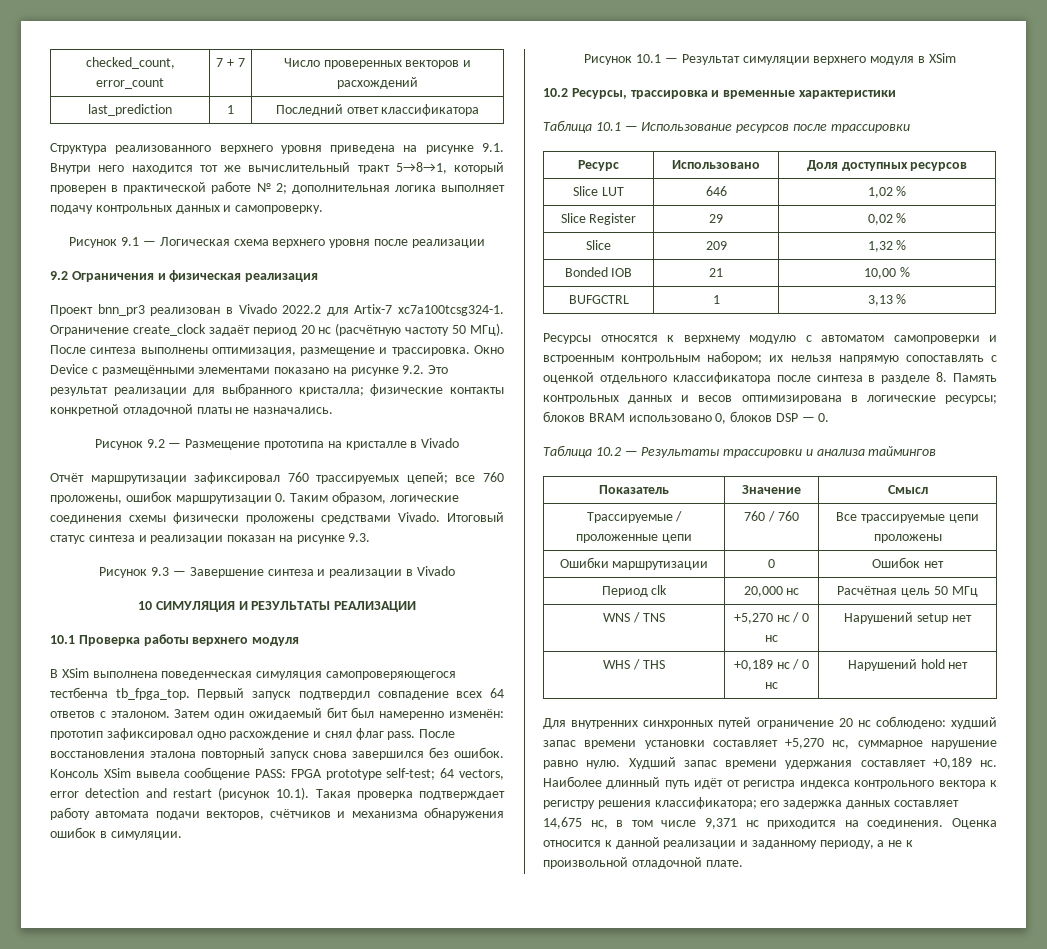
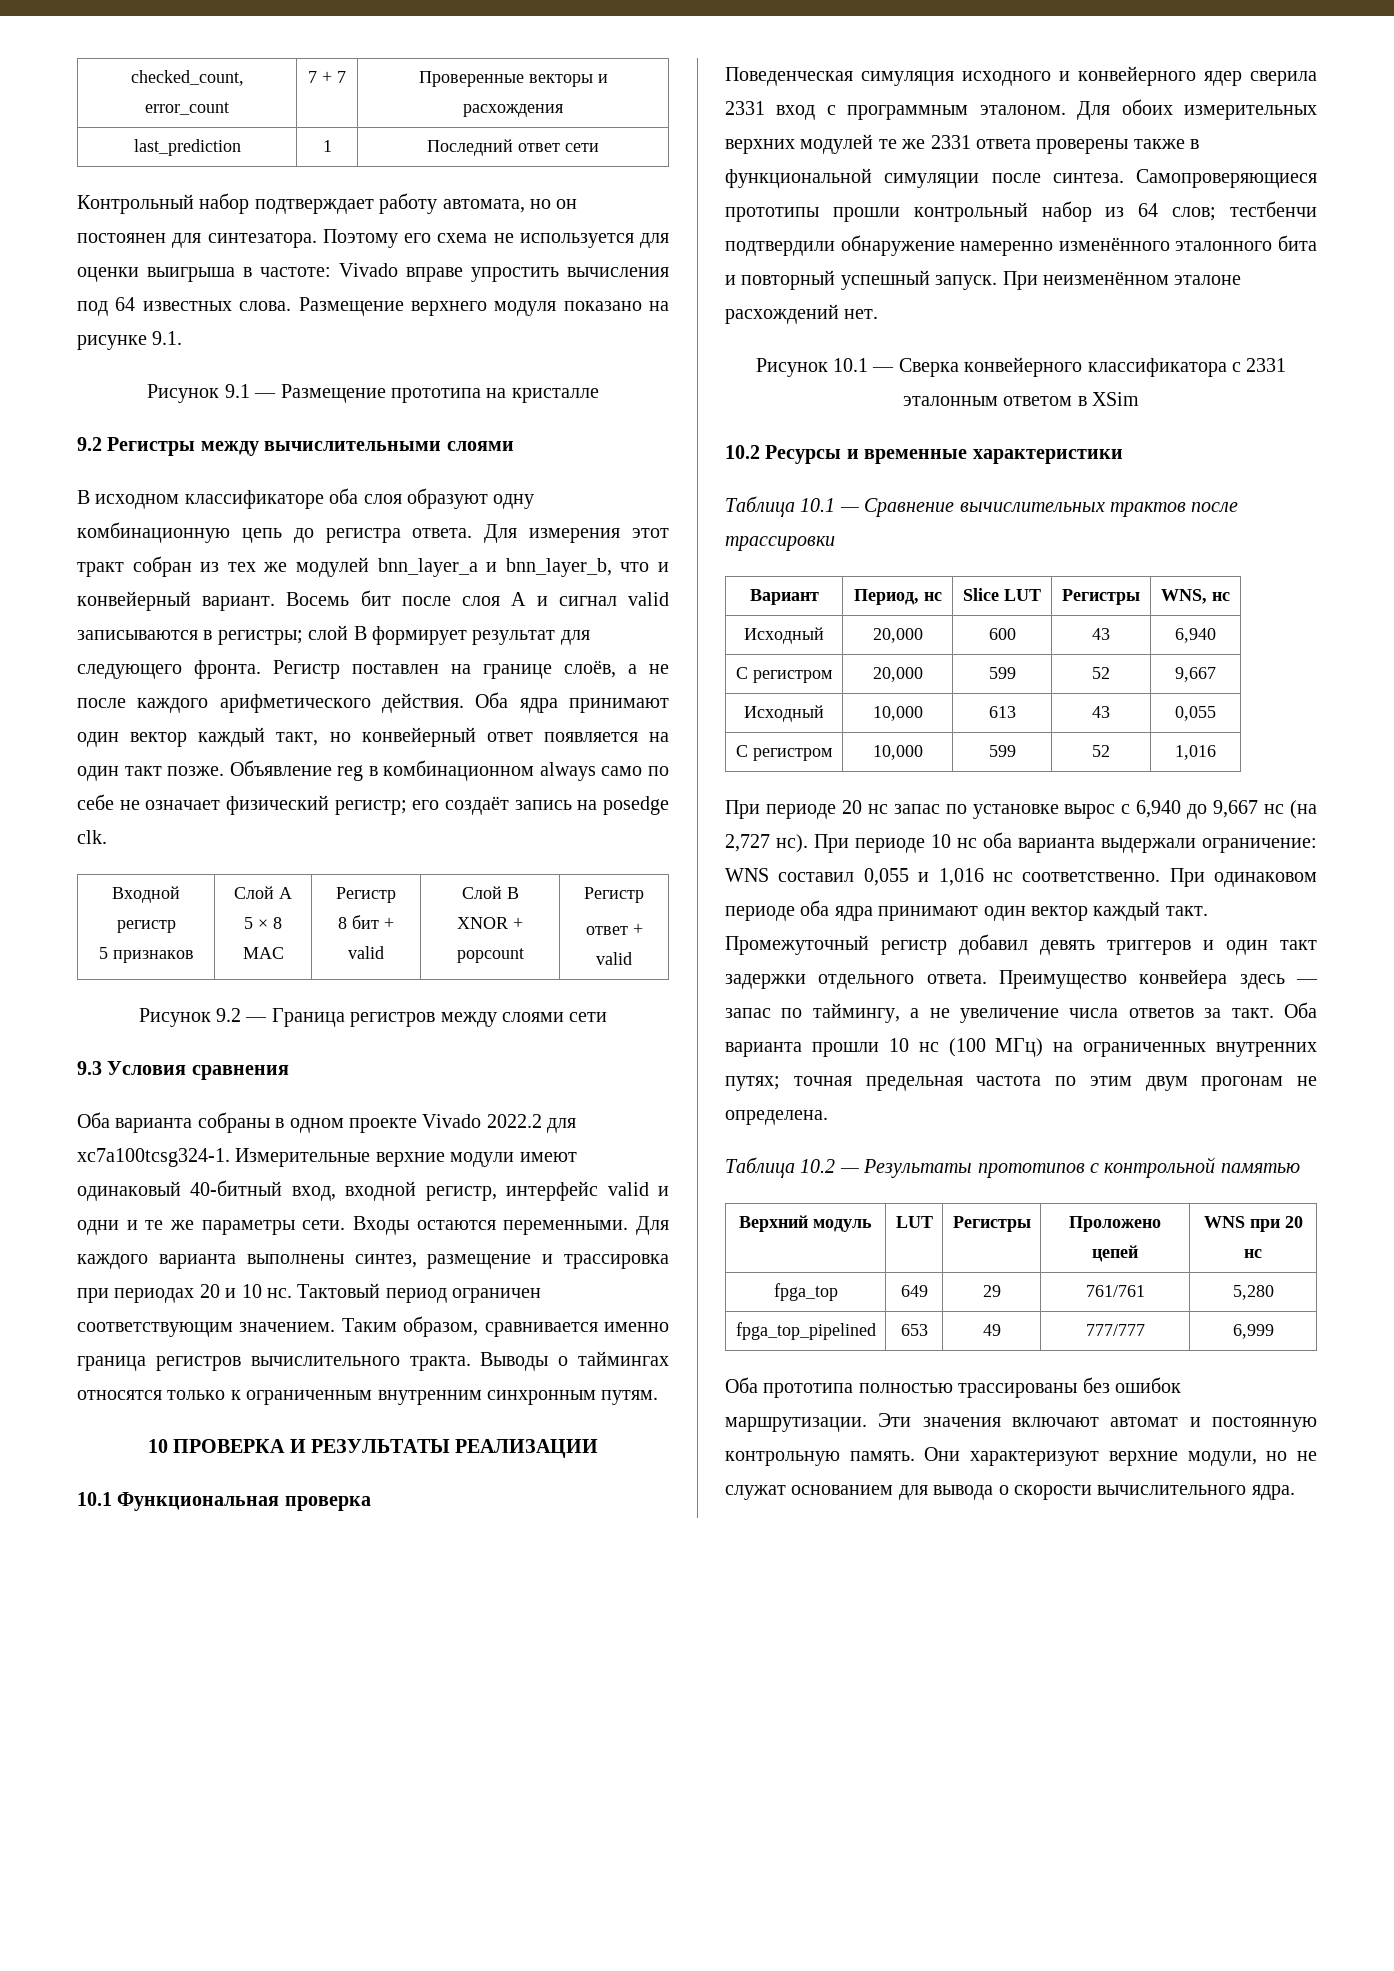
- checked_count, error_count | 7 + 7 | Число проверенных векторов и расхождений
+ checked_count, error_count | 7 + 7 | Проверенные векторы и расхождения
- last_prediction | 1 | Последний ответ классификатора
- Структура реализованного верхнего уровня приведена на рисунке 9.1. Внутри него находится тот же вычислительный тракт 5→8→1, который проверен в практической работе № 2; дополнительная логика выполняет подачу контрольных данных и самопроверку.
- Рисунок 9.1 — Логическая схема верхнего уровня после реализации
- 9.2 Ограничения и физическая реализация
- Проект bnn_pr3 реализован в Vivado 2022.2 для Artix-7 xc7a100tcsg324-1. Ограничение create_clock задаёт период 20 нс (расчётную частоту 50 МГц). После синтеза выполнены оптимизация, размещение и трассировка. Окно Device с размещёнными элементами показано на рисунке 9.2. Это результат реализации для выбранного кристалла; физические контакты конкретной отладочной платы не назначались.
- Рисунок 9.2 — Размещение прототипа на кристалле в Vivado
- Отчёт маршрутизации зафиксировал 760 трассируемых цепей; все 760 проложены, ошибок маршрутизации 0. Таким образом, логические соединения схемы физически проложены средствами Vivado. Итоговый статус синтеза и реализации показан на рисунке 9.3.
- Рисунок 9.3 — Завершение синтеза и реализации в Vivado
- 10 СИМУЛЯЦИЯ И РЕЗУЛЬТАТЫ РЕАЛИЗАЦИИ
+ last_prediction | 1 | Последний ответ сети
+ Контрольный набор подтверждает работу автомата, но он постоянен для синтезатора. Поэтому его схема не используется для оценки выигрыша в частоте: Vivado вправе упростить вычисления под 64 известных слова. Размещение верхнего модуля показано на рисунке 9.1.
+ Рисунок 9.1 — Размещение прототипа на кристалле
+ 9.2 Регистры между вычислительными слоями
+ В исходном классификаторе оба слоя образуют одну комбинационную цепь до регистра ответа. Для измерения этот тракт собран из тех же модулей bnn_layer_a и bnn_layer_b, что и конвейерный вариант. Восемь бит после слоя A и сигнал valid записываются в регистры; слой B формирует результат для следующего фронта. Регистр поставлен на границе слоёв, а не после каждого арифметического действия. Оба ядра принимают один вектор каждый такт, но конвейерный ответ появляется на один такт позже. Объявление reg в комбинационном always само по себе не означает физический регистр; его создаёт запись на posedge clk.
+ Входной регистр
+ 5 признаков | Слой A
+ 5 × 8 MAC | Регистр
+ 8 бит + valid | Слой B
+ XNOR + popcount | Регистр
+ ответ + valid
+ Рисунок 9.2 — Граница регистров между слоями сети
+ 9.3 Условия сравнения
+ Оба варианта собраны в одном проекте Vivado 2022.2 для xc7a100tcsg324-1. Измерительные верхние модули имеют одинаковый 40-битный вход, входной регистр, интерфейс valid и одни и те же параметры сети. Входы остаются переменными. Для каждого варианта выполнены синтез, размещение и трассировка при периодах 20 и 10 нс. Тактовый период ограничен соответствующим значением. Таким образом, сравнивается именно граница регистров вычислительного тракта. Выводы о таймингах относятся только к ограниченным внутренним синхронным путям.
+ 10 ПРОВЕРКА И РЕЗУЛЬТАТЫ РЕАЛИЗАЦИИ
- 10.1 Проверка работы верхнего модуля
- В XSim выполнена поведенческая симуляция самопроверяющегося тестбенча tb_fpga_top. Первый запуск подтвердил совпадение всех 64 ответов с эталоном. Затем один ожидаемый бит был намеренно изменён: прототип зафиксировал одно расхождение и снял флаг pass. После восстановления эталона повторный запуск снова завершился без ошибок. Консоль XSim вывела сообщение PASS: FPGA prototype self-test; 64 vectors, error detection and restart (рисунок 10.1). Такая проверка подтверждает работу автомата подачи векторов, счётчиков и механизма обнаружения ошибок в симуляции.
- Рисунок 10.1 — Результат симуляции верхнего модуля в XSim
+ 10.1 Функциональная проверка
+ Поведенческая симуляция исходного и конвейерного ядер сверила 2331 вход с программным эталоном. Для обоих измерительных верхних модулей те же 2331 ответа проверены также в функциональной симуляции после синтеза. Самопроверяющиеся прототипы прошли контрольный набор из 64 слов; тестбенчи подтвердили обнаружение намеренно изменённого эталонного бита и повторный успешный запуск. При неизменённом эталоне расхождений нет.
+ Рисунок 10.1 — Сверка конвейерного классификатора с 2331 эталонным ответом в XSim
- 10.2 Ресурсы, трассировка и временные характеристики
+ 10.2 Ресурсы и временные характеристики
- Таблица 10.1 — Использование ресурсов после трассировки
+ Таблица 10.1 — Сравнение вычислительных трактов после трассировки
- Ресурс | Использовано | Доля доступных ресурсов
- Slice LUT | 646 | 1,02 %
- Slice Register | 29 | 0,02 %
- Slice | 209 | 1,32 %
- Bonded IOB | 21 | 10,00 %
- BUFGCTRL | 1 | 3,13 %
- Ресурсы относятся к верхнему модулю с автоматом самопроверки и встроенным контрольным набором; их нельзя напрямую сопоставлять с оценкой отдельного классификатора после синтеза в разделе 8. Память контрольных данных и весов оптимизирована в логические ресурсы; блоков BRAM использовано 0, блоков DSP — 0.
- Таблица 10.2 — Результаты трассировки и анализа таймингов
- Показатель | Значение | Смысл
- Трассируемые / проложенные цепи | 760 / 760 | Все трассируемые цепи проложены
- Ошибки маршрутизации | 0 | Ошибок нет
- Период clk | 20,000 нс | Расчётная цель 50 МГц
- WNS / TNS | +5,270 нс / 0 нс | Нарушений setup нет
- WHS / THS | +0,189 нс / 0 нс | Нарушений hold нет
- Для внутренних синхронных путей ограничение 20 нс соблюдено: худший запас времени установки составляет +5,270 нс, суммарное нарушение равно нулю. Худший запас времени удержания составляет +0,189 нс. Наиболее длинный путь идёт от регистра индекса контрольного вектора к регистру решения классификатора; его задержка данных составляет 14,675 нс, в том числе 9,371 нс приходится на соединения. Оценка относится к данной реализации и заданному периоду, а не к произвольной отладочной плате.
+ Вариант | Период, нс | Slice LUT | Регистры | WNS, нс
+ Исходный | 20,000 | 600 | 43 | 6,940
+ С регистром | 20,000 | 599 | 52 | 9,667
+ Исходный | 10,000 | 613 | 43 | 0,055
+ С регистром | 10,000 | 599 | 52 | 1,016
+ При периоде 20 нс запас по установке вырос с 6,940 до 9,667 нс (на 2,727 нс). При периоде 10 нс оба варианта выдержали ограничение: WNS составил 0,055 и 1,016 нс соответственно. При одинаковом периоде оба ядра принимают один вектор каждый такт. Промежуточный регистр добавил девять триггеров и один такт задержки отдельного ответа. Преимущество конвейера здесь — запас по таймингу, а не увеличение числа ответов за такт. Оба варианта прошли 10 нс (100 МГц) на ограниченных внутренних путях; точная предельная частота по этим двум прогонам не определена.
+ Таблица 10.2 — Результаты прототипов с контрольной памятью
+ Верхний модуль | LUT | Регистры | Проложено цепей | WNS при 20 нс
+ fpga_top | 649 | 29 | 761/761 | 5,280
+ fpga_top_pipelined | 653 | 49 | 777/777 | 6,999
+ Оба прототипа полностью трассированы без ошибок маршрутизации. Эти значения включают автомат и постоянную контрольную память. Они характеризуют верхние модули, но не служат основанием для вывода о скорости вычислительного ядра.

